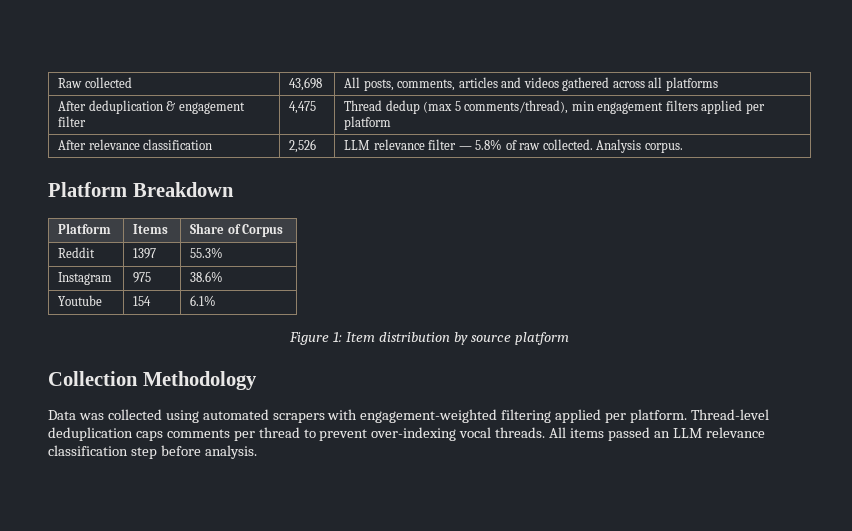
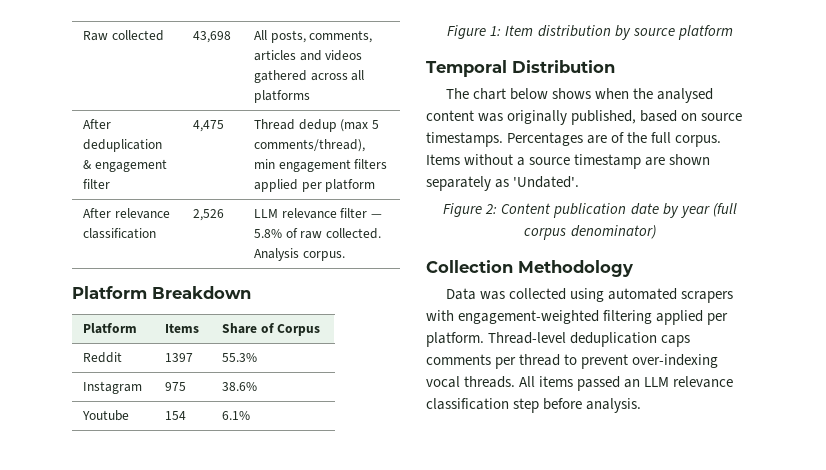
+ Temporal Distribution
+ The chart below shows when the analysed content was originally published, based on source timestamps. Percentages are of the full corpus. Items without a source timestamp are shown separately as 'Undated'.
+ Figure 2: Content publication date by year (full corpus denominator)

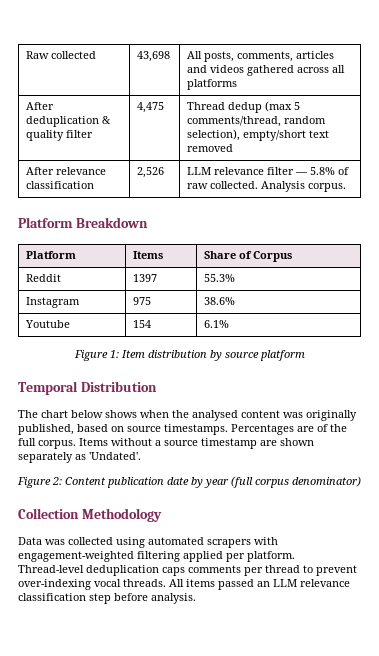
- After deduplication & engagement filter | 4,475 | Thread dedup (max 5 comments/thread), min engagement filters applied per platform
+ After deduplication & quality filter | 4,475 | Thread dedup (max 5 comments/thread, random selection), empty/short text removed

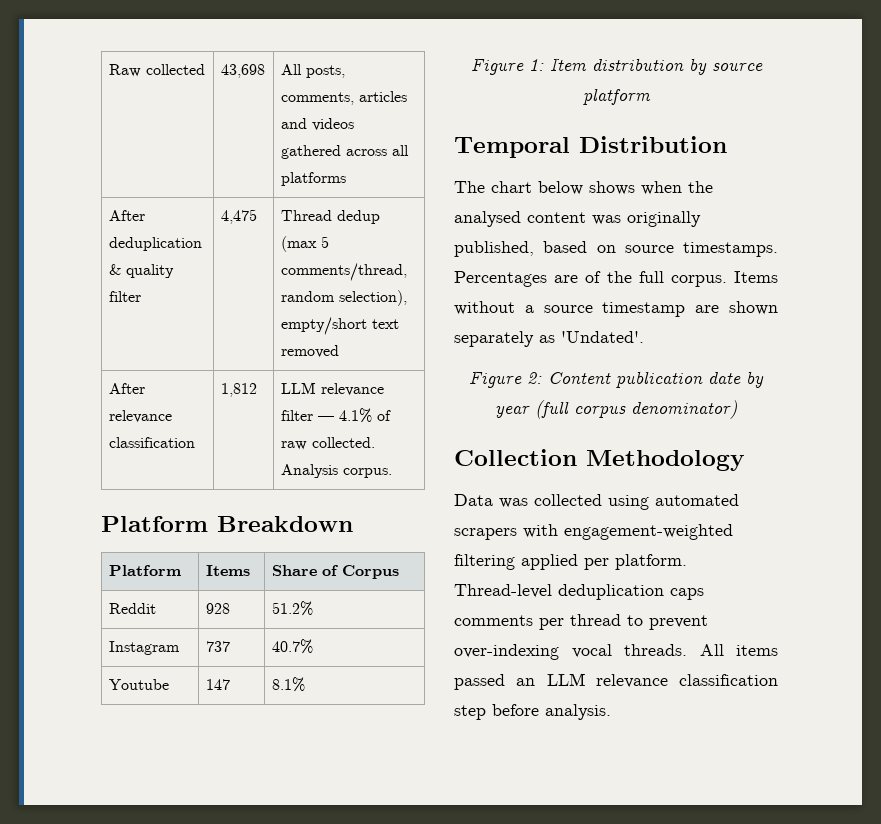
- After relevance classification | 2,526 | LLM relevance filter — 5.8% of raw collected. Analysis corpus.
+ After relevance classification | 1,812 | LLM relevance filter — 4.1% of raw collected. Analysis corpus.
- Reddit | 1397 | 55.3%
+ Reddit | 928 | 51.2%
- Instagram | 975 | 38.6%
+ Instagram | 737 | 40.7%
- Youtube | 154 | 6.1%
+ Youtube | 147 | 8.1%

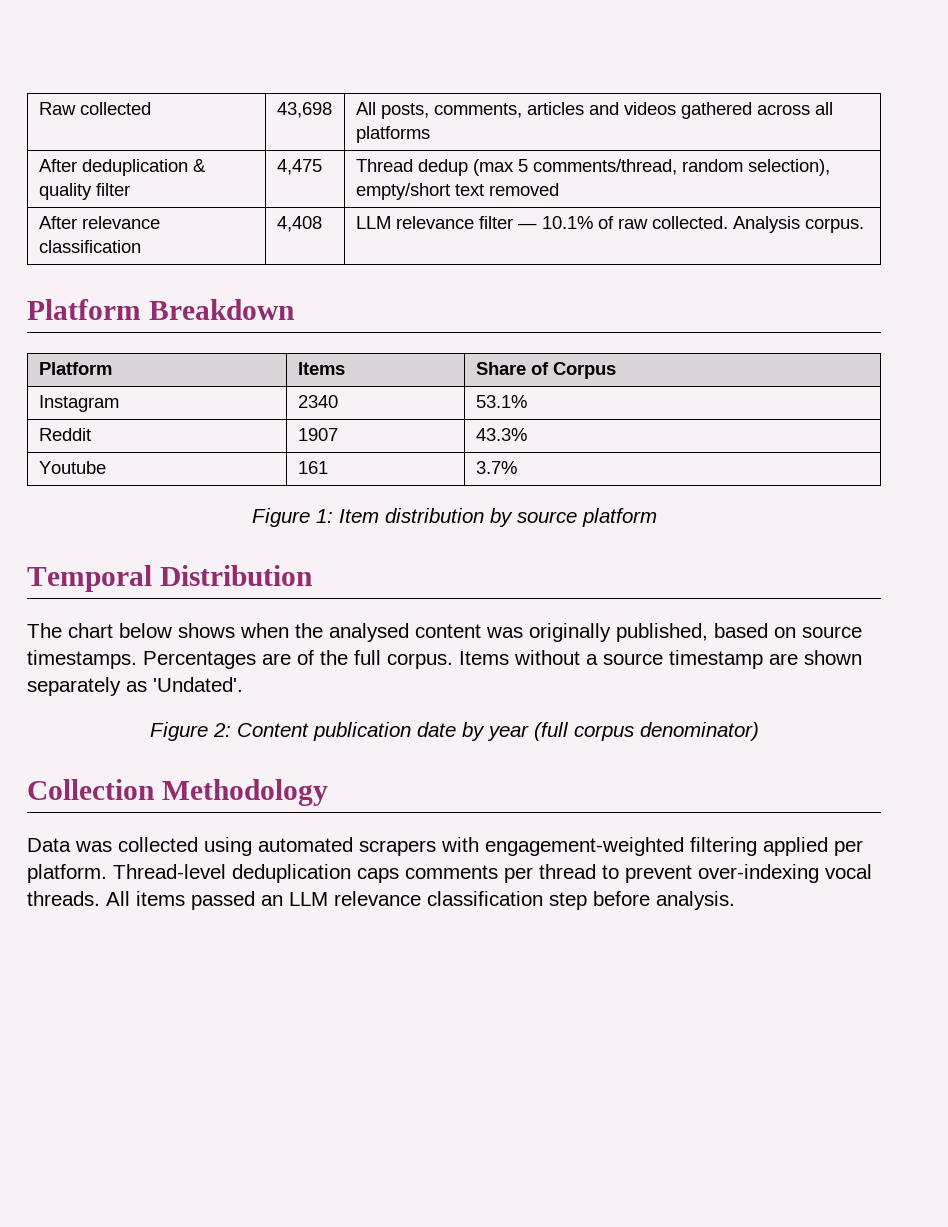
- After relevance classification | 1,812 | LLM relevance filter — 4.1% of raw collected. Analysis corpus.
+ After relevance classification | 4,408 | LLM relevance filter — 10.1% of raw collected. Analysis corpus.
- Reddit | 928 | 51.2%
- Instagram | 737 | 40.7%
+ Instagram | 2340 | 53.1%
+ Reddit | 1907 | 43.3%
- Youtube | 147 | 8.1%
+ Youtube | 161 | 3.7%

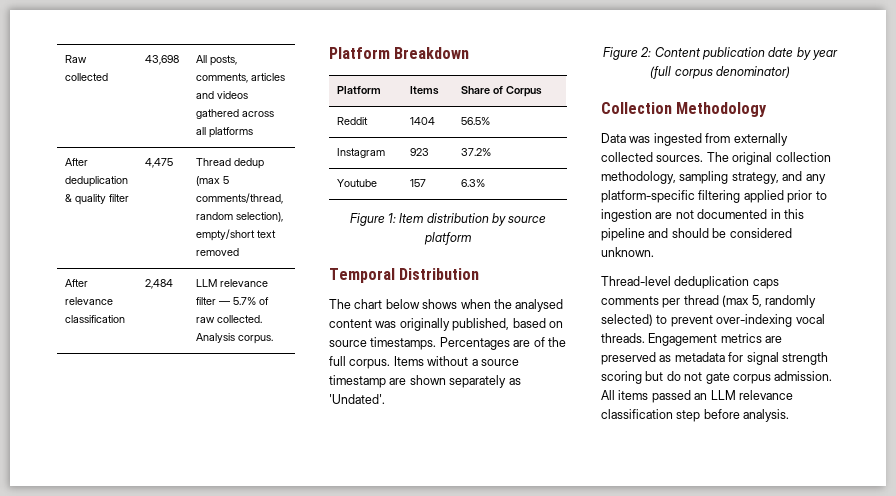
- After relevance classification | 4,408 | LLM relevance filter — 10.1% of raw collected. Analysis corpus.
+ After relevance classification | 2,484 | LLM relevance filter — 5.7% of raw collected. Analysis corpus.
- Instagram | 2340 | 53.1%
- Reddit | 1907 | 43.3%
+ Reddit | 1404 | 56.5%
+ Instagram | 923 | 37.2%
- Youtube | 161 | 3.7%
+ Youtube | 157 | 6.3%
- Data was collected using automated scrapers with engagement-weighted filtering applied per platform. Thread-level deduplication caps comments per thread to prevent over-indexing vocal threads.
+ Data was ingested from externally collected sources. The original collection methodology, sampling strategy, and any platform-specific filtering applied prior to ingestion are not documented in this pipeline and should be considered unknown.
+ Thread-level deduplication caps comments per thread (max 5, randomly selected) to prevent over-indexing vocal threads.
+ Engagement metrics are preserved as metadata for signal strength scoring but do not gate corpus admission.

